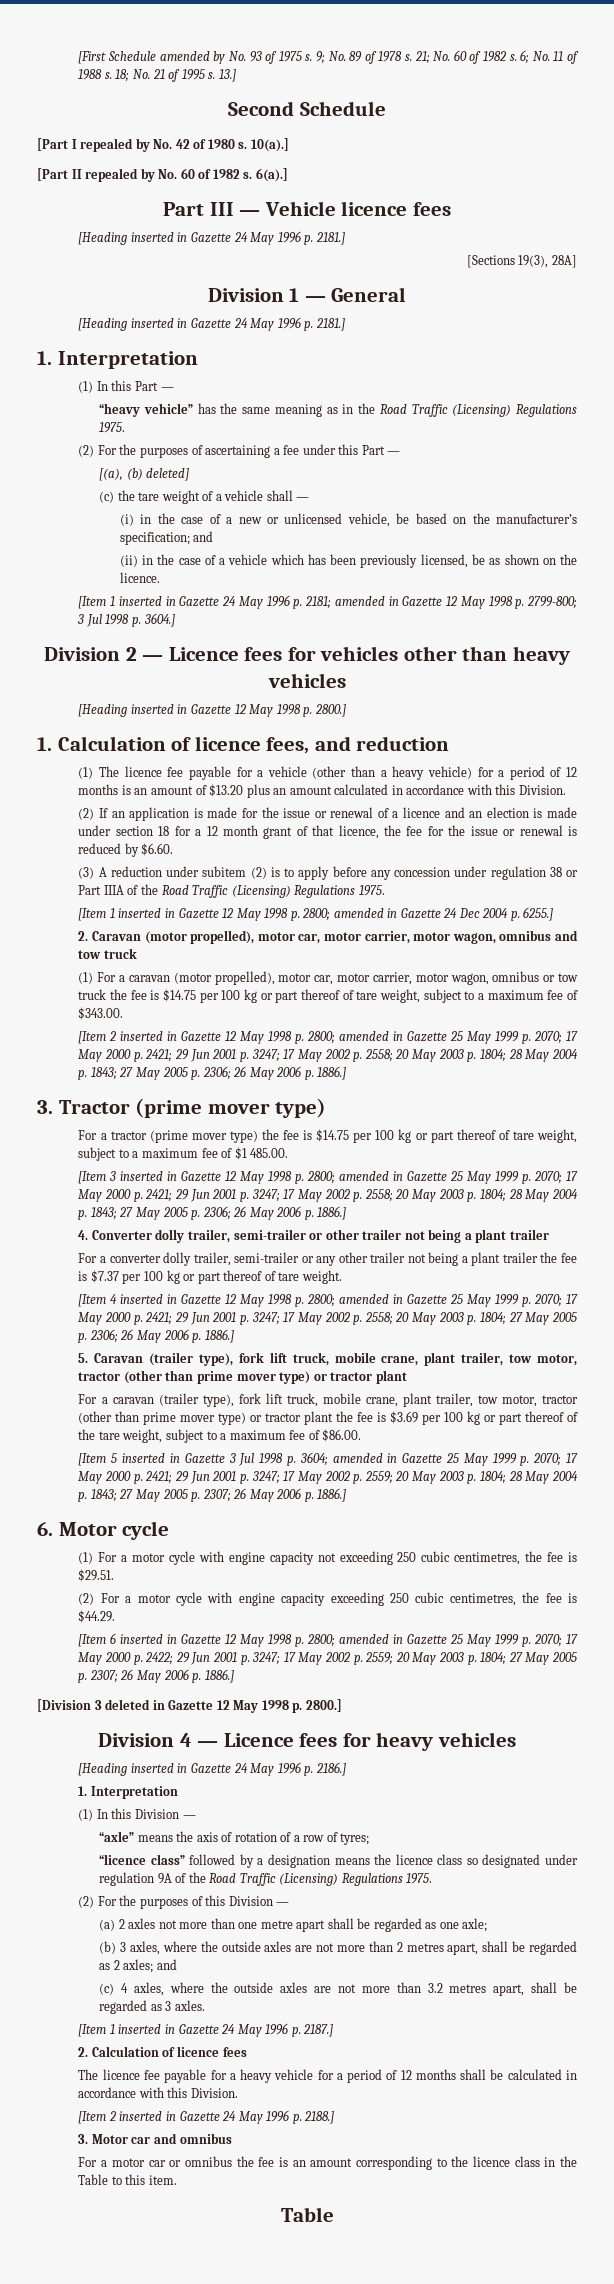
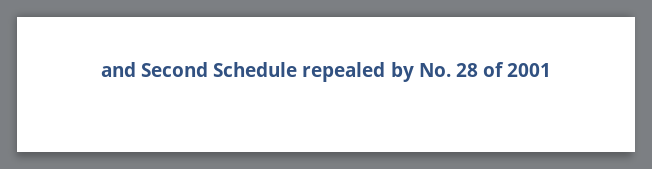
- [First Schedule amended by No. 93 of 1975 s. 9; No. 89 of 1978 s. 21; No. 60 of 1982 s. 6; No. 11 of 1988 s. 18; No. 21 of 1995 s. 13.]
- Second Schedule
- [Part I repealed by No. 42 of 1980 s. 10(a).]
- [Part II repealed by No. 60 of 1982 s. 6(a).]
- Part III — Vehicle licence fees
- [Heading inserted in Gazette 24 May 1996 p. 2181.]
- [Sections 19(3), 28A]
- Division 1 — General
- [Heading inserted in Gazette 24 May 1996 p. 2181.]
- 1. Interpretation
- (1) In this Part —
- “heavy vehicle” has the same meaning as in the Road Traffic (Licensing) Regulations 1975.
- (2) For the purposes of ascertaining a fee under this Part —
- [(a), (b) deleted]
- (c) the tare weight of a vehicle shall —
- (i) in the case of a new or unlicensed vehicle, be based on the manufacturer’s specification; and
- (ii) in the case of a vehicle which has been previously licensed, be as shown on the licence.
- [Item 1 inserted in Gazette 24 May 1996 p. 2181; amended in Gazette 12 May 1998 p. 2799-800; 3 Jul 1998 p. 3604.]
- Division 2 — Licence fees for vehicles other than heavy vehicles
- [Heading inserted in Gazette 12 May 1998 p. 2800.]
- 1. Calculation of licence fees, and reduction
- (1) The licence fee payable for a vehicle (other than a heavy vehicle) for a period of 12 months is an amount of $13.20 plus an amount calculated in accordance with this Division.
- (2) If an application is made for the issue or renewal of a licence and an election is made under section 18 for a 12 month grant of that licence, the fee for the issue or renewal is reduced by $6.60.
- (3) A reduction under subitem (2) is to apply before any concession under regulation 38 or Part IIIA of the Road Traffic (Licensing) Regulations 1975.
- [Item 1 inserted in Gazette 12 May 1998 p. 2800; amended in Gazette 24 Dec 2004 p. 6255.]
- 2. Caravan (motor propelled), motor car, motor carrier, motor wagon, omnibus and tow truck
- (1) For a caravan (motor propelled), motor car, motor carrier, motor wagon, omnibus or tow truck the fee is $14.75 per 100 kg or part thereof of tare weight, subject to a maximum fee of $343.00.
- [Item 2 inserted in Gazette 12 May 1998 p. 2800; amended in Gazette 25 May 1999 p. 2070; 17 May 2000 p. 2421; 29 Jun 2001 p. 3247; 17 May 2002 p. 2558; 20 May 2003 p. 1804; 28 May 2004 p. 1843; 27 May 2005 p. 2306; 26 May 2006 p. 1886.]
- 3. Tractor (prime mover type)
- For a tractor (prime mover type) the fee is $14.75 per 100 kg or part thereof of tare weight, subject to a maximum fee of $1 485.00.
- [Item 3 inserted in Gazette 12 May 1998 p. 2800; amended in Gazette 25 May 1999 p. 2070; 17 May 2000 p. 2421; 29 Jun 2001 p. 3247; 17 May 2002 p. 2558; 20 May 2003 p. 1804; 28 May 2004 p. 1843; 27 May 2005 p. 2306; 26 May 2006 p. 1886.]
- 4. Converter dolly trailer, semi-trailer or other trailer not being a plant trailer
- For a converter dolly trailer, semi-trailer or any other trailer not being a plant trailer the fee is $7.37 per 100 kg or part thereof of tare weight.
- [Item 4 inserted in Gazette 12 May 1998 p. 2800; amended in Gazette 25 May 1999 p. 2070; 17 May 2000 p. 2421; 29 Jun 2001 p. 3247; 17 May 2002 p. 2558; 20 May 2003 p. 1804; 27 May 2005 p. 2306; 26 May 2006 p. 1886.]
- 5. Caravan (trailer type), fork lift truck, mobile crane, plant trailer, tow motor, tractor (other than prime mover type) or tractor plant
- For a caravan (trailer type), fork lift truck, mobile crane, plant trailer, tow motor, tractor (other than prime mover type) or tractor plant the fee is $3.69 per 100 kg or part thereof of the tare weight, subject to a maximum fee of $86.00.
- [Item 5 inserted in Gazette 3 Jul 1998 p. 3604; amended in Gazette 25 May 1999 p. 2070; 17 May 2000 p. 2421; 29 Jun 2001 p. 3247; 17 May 2002 p. 2559; 20 May 2003 p. 1804; 28 May 2004 p. 1843; 27 May 2005 p. 2307; 26 May 2006 p. 1886.]
- 6. Motor cycle
- (1) For a motor cycle with engine capacity not exceeding 250 cubic centimetres, the fee is $29.51.
- (2) For a motor cycle with engine capacity exceeding 250 cubic centimetres, the fee is $44.29.
- [Item 6 inserted in Gazette 12 May 1998 p. 2800; amended in Gazette 25 May 1999 p. 2070; 17 May 2000 p. 2422; 29 Jun 2001 p. 3247; 17 May 2002 p. 2559; 20 May 2003 p. 1804; 27 May 2005 p. 2307; 26 May 2006 p. 1886.]
- [Division 3 deleted in Gazette 12 May 1998 p. 2800.]
- Division 4 — Licence fees for heavy vehicles
- [Heading inserted in Gazette 24 May 1996 p. 2186.]
- 1. Interpretation
- (1) In this Division —
- “axle” means the axis of rotation of a row of tyres;
- “licence class” followed by a designation means the licence class so designated under regulation 9A of the Road Traffic (Licensing) Regulations 1975.
- (2) For the purposes of this Division —
- (a) 2 axles not more than one metre apart shall be regarded as one axle;
- (b) 3 axles, where the outside axles are not more than 2 metres apart, shall be regarded as 2 axles; and
- (c) 4 axles, where the outside axles are not more than 3.2 metres apart, shall be regarded as 3 axles.
- [Item 1 inserted in Gazette 24 May 1996 p. 2187.]
- 2. Calculation of licence fees
- The licence fee payable for a heavy vehicle for a period of 12 months shall be calculated in accordance with this Division.
- [Item 2 inserted in Gazette 24 May 1996 p. 2188.]
- 3. Motor car and omnibus
- For a motor car or omnibus the fee is an amount corresponding to the licence class in the Table to this item.
- Table
+ and Second Schedule repealed by No. 28 of 2001

